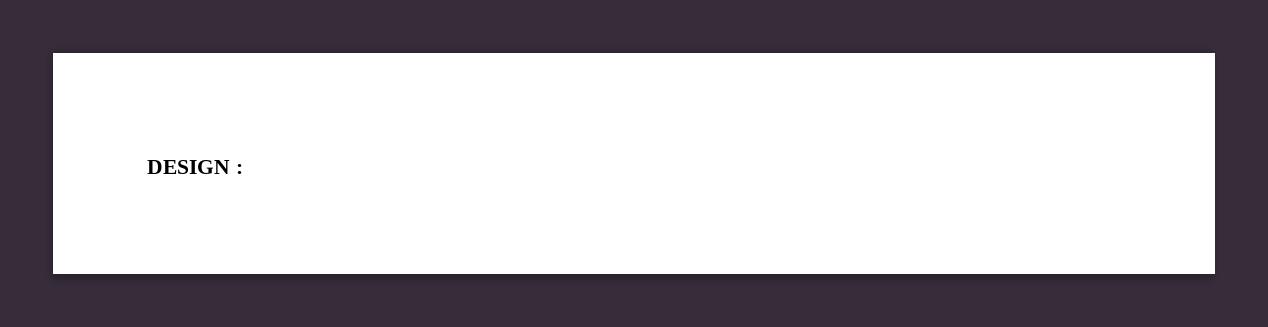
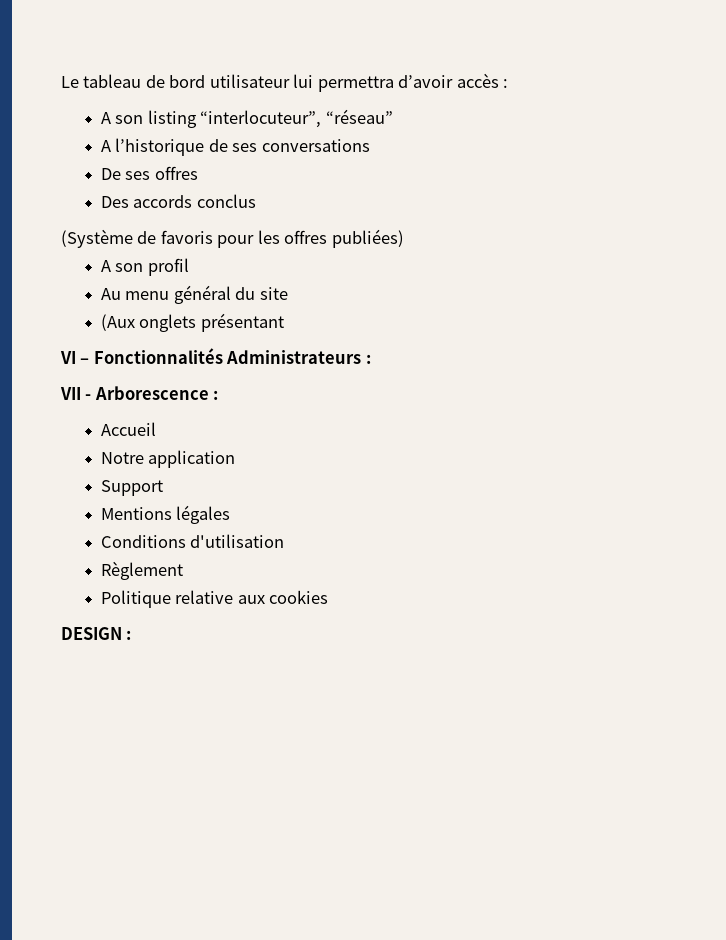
+ Le tableau de bord utilisateur lui permettra d’avoir accès :
+ A son listing “interlocuteur”, “réseau”
+ A l’historique de ses conversations
+ De ses offres
+ Des accords conclus
+ (Système de favoris pour les offres publiées)
+ A son profil
+ Au menu général du site
+ (Aux onglets présentant
+ VI – Fonctionnalités Administrateurs :
+ VII - Arborescence :
+ Accueil
+ Notre application
+ Support
+ Mentions légales
+ Conditions d'utilisation
+ Règlement
+ Politique relative aux cookies

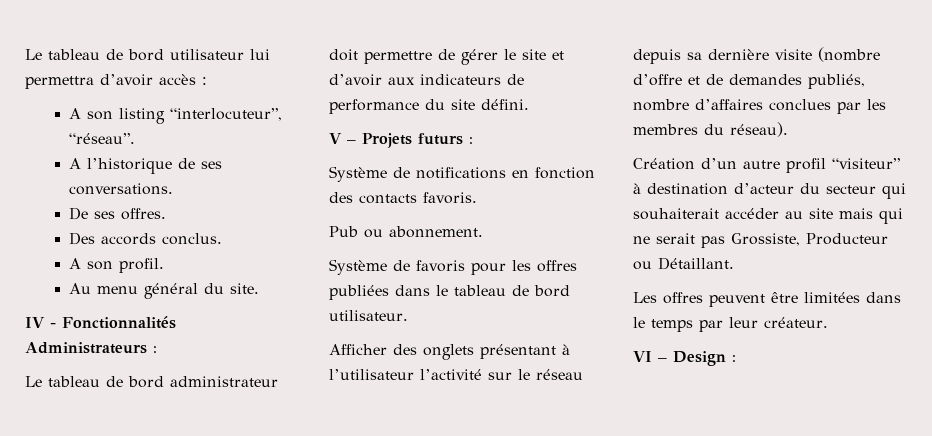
- A son listing “interlocuteur”, “réseau”
+ A son listing “interlocuteur”, “réseau”.
- A l’historique de ses conversations
+ A l’historique de ses conversations.
- De ses offres
+ De ses offres.
- Des accords conclus
- (Système de favoris pour les offres publiées)
- A son profil
- Au menu général du site
- (Aux onglets présentant
+ Des accords conclus.
+ A son profil.
+ Au menu général du site.
+ IV - Fonctionnalités Administrateurs :
+ Le tableau de bord administrateur doit permettre de gérer le site et d’avoir aux indicateurs de performance du site défini.
+ V – Projets futurs :
+ Système de notifications en fonction des contacts favoris.
+ Pub ou abonnement.
+ Système de favoris pour les offres publiées dans le tableau de bord utilisateur.
+ Afficher des onglets présentant à l’utilisateur l’activité sur le réseau depuis sa dernière visite (nombre d’offre et de demandes publiés, nombre d’affaires conclues par les membres du réseau).
+ Création d’un autre profil “visiteur” à destination d’acteur du secteur qui souhaiterait accéder au site mais qui ne serait pas Grossiste, Producteur ou Détaillant.
+ Les offres peuvent être limitées dans le temps par leur créateur.
- VI – Fonctionnalités Administrateurs :
- VII - Arborescence :
- Accueil
- Notre application
- Support
- Mentions légales
- Conditions d'utilisation
- Règlement
- Politique relative aux cookies
- DESIGN :
+ VI – Design :

